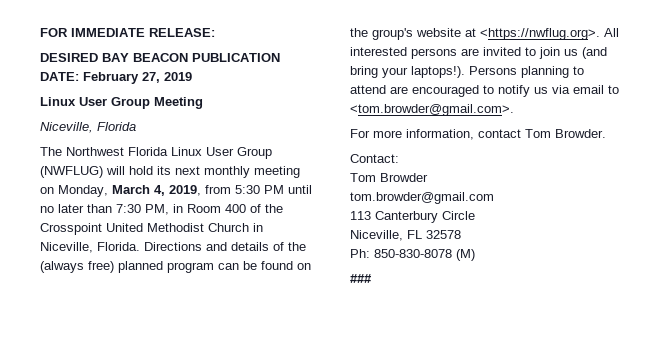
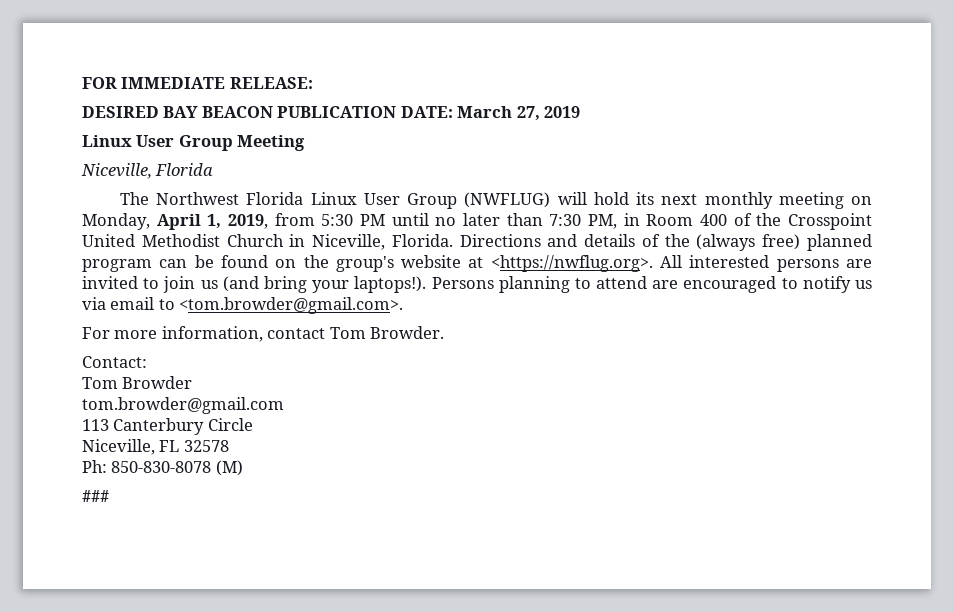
- DESIRED BAY BEACON PUBLICATION DATE: February 27, 2019
+ DESIRED BAY BEACON PUBLICATION DATE: March 27, 2019
- The Northwest Florida Linux User Group (NWFLUG) will hold its next monthly meeting on Monday, March 4, 2019, from 5:30 PM until no later than 7:30 PM, in Room 400 of the Crosspoint United Methodist Church in Niceville, Florida.
+ The Northwest Florida Linux User Group (NWFLUG) will hold its next monthly meeting on Monday, April 1, 2019, from 5:30 PM until no later than 7:30 PM, in Room 400 of the Crosspoint United Methodist Church in Niceville, Florida.

